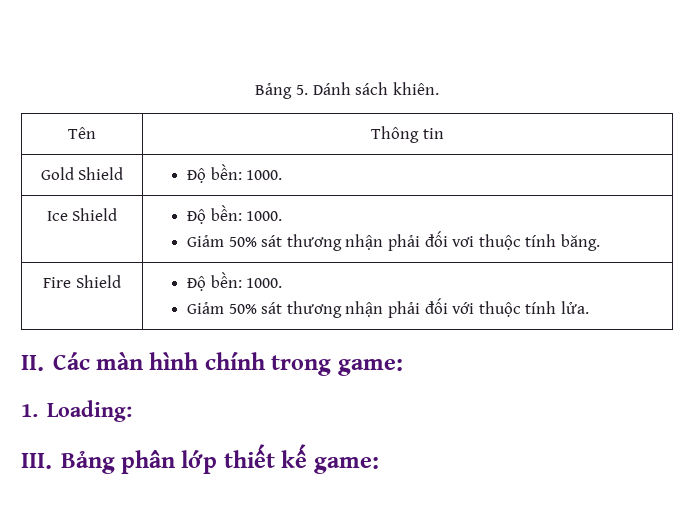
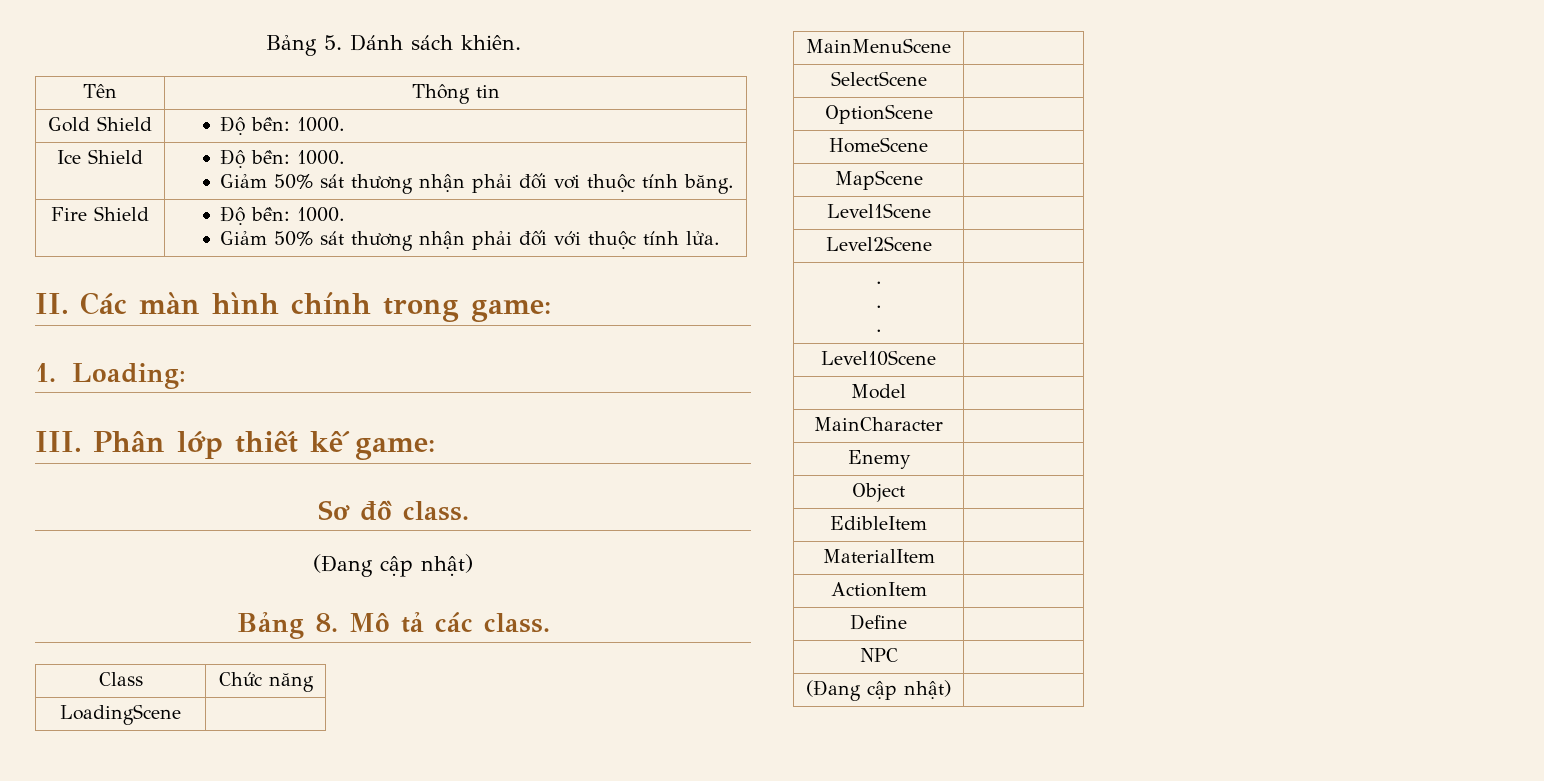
- III. Bảng phân lớp thiết kế game:
+ III. Phân lớp thiết kế game:
+ Sơ đồ class.
+ (Đang cập nhật)
+ Bảng 8. Mô tả các class.
+ Class | Chức năng
+ LoadingScene |
+ MainMenuScene |
+ SelectScene |
+ OptionScene |
+ HomeScene |
+ MapScene |
+ Level1Scene |
+ Level2Scene |
+ .
+ .
+ . |
+ Level10Scene |
+ Model |
+ MainCharacter |
+ Enemy |
+ Object |
+ EdibleItem |
+ MaterialItem |
+ ActionItem |
+ Define |
+ NPC |
+ (Đang cập nhật) |

